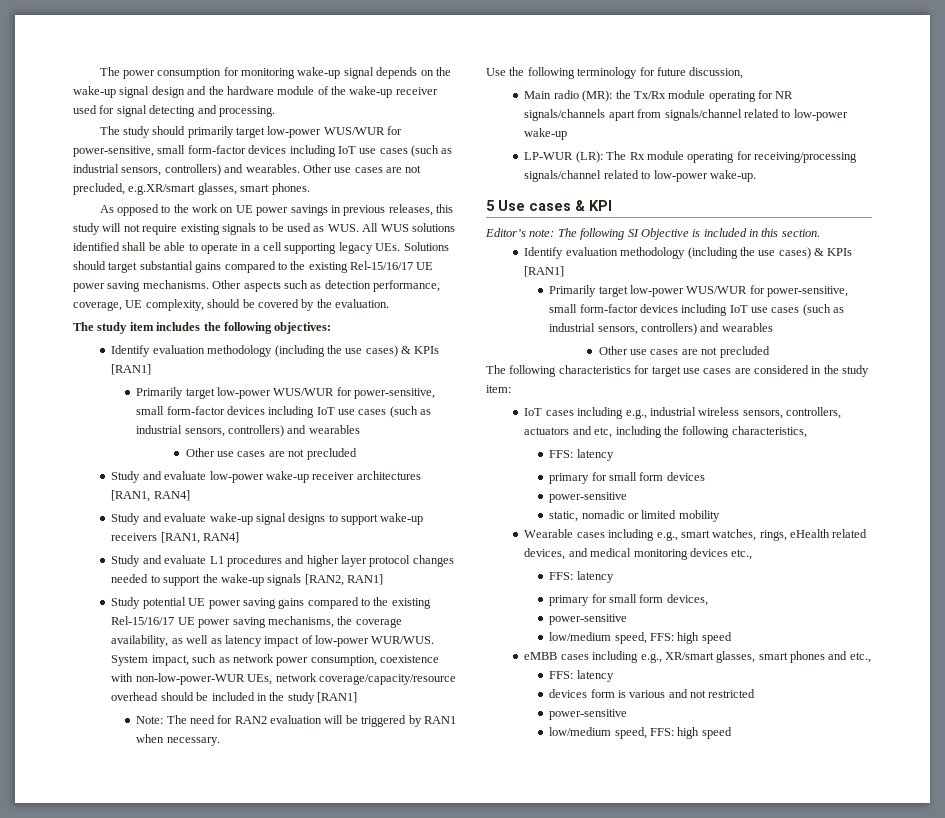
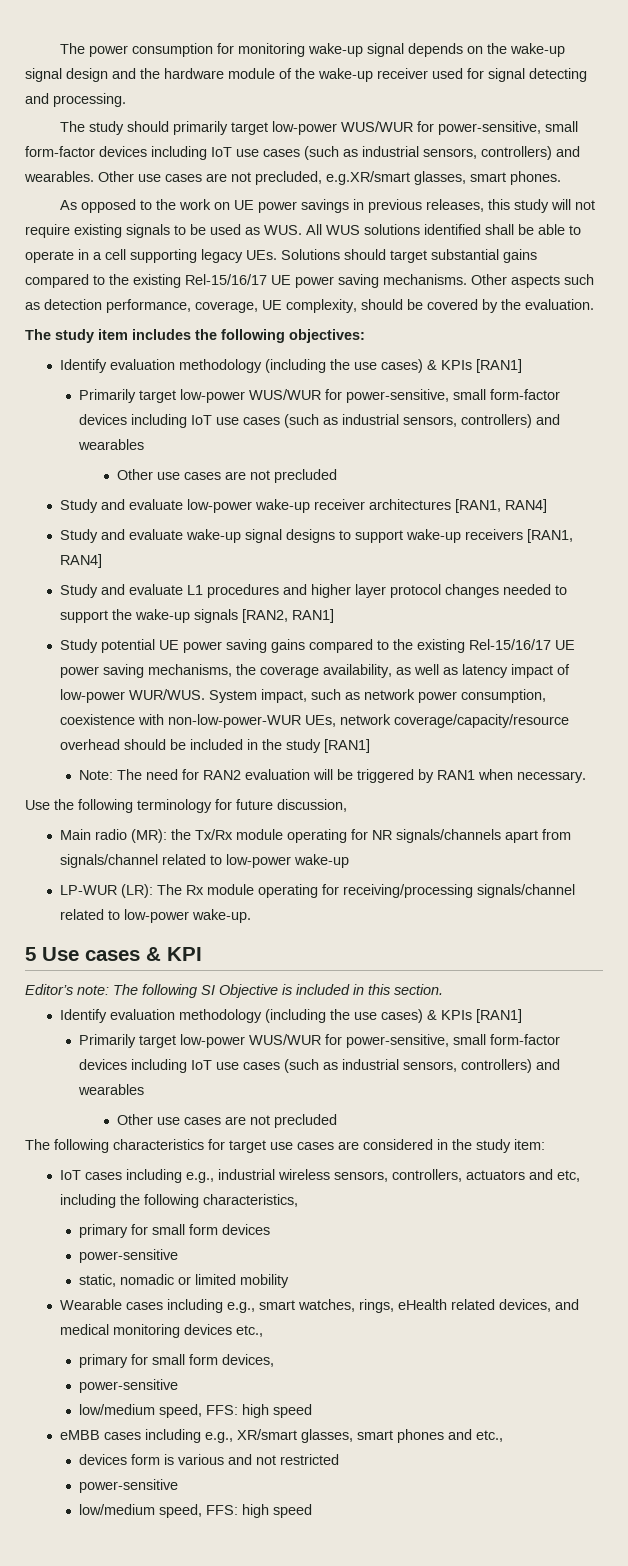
  IoT cases including e.g., industrial wireless sensors, controllers, actuators and etc, including the following characteristics,
- FFS: latency
  Wearable cases including e.g., smart watches, rings, eHealth related devices, and medical monitoring devices etc.,
- FFS: latency
  eMBB cases including e.g., XR/smart glasses, smart phones and etc.,
- FFS: latency

